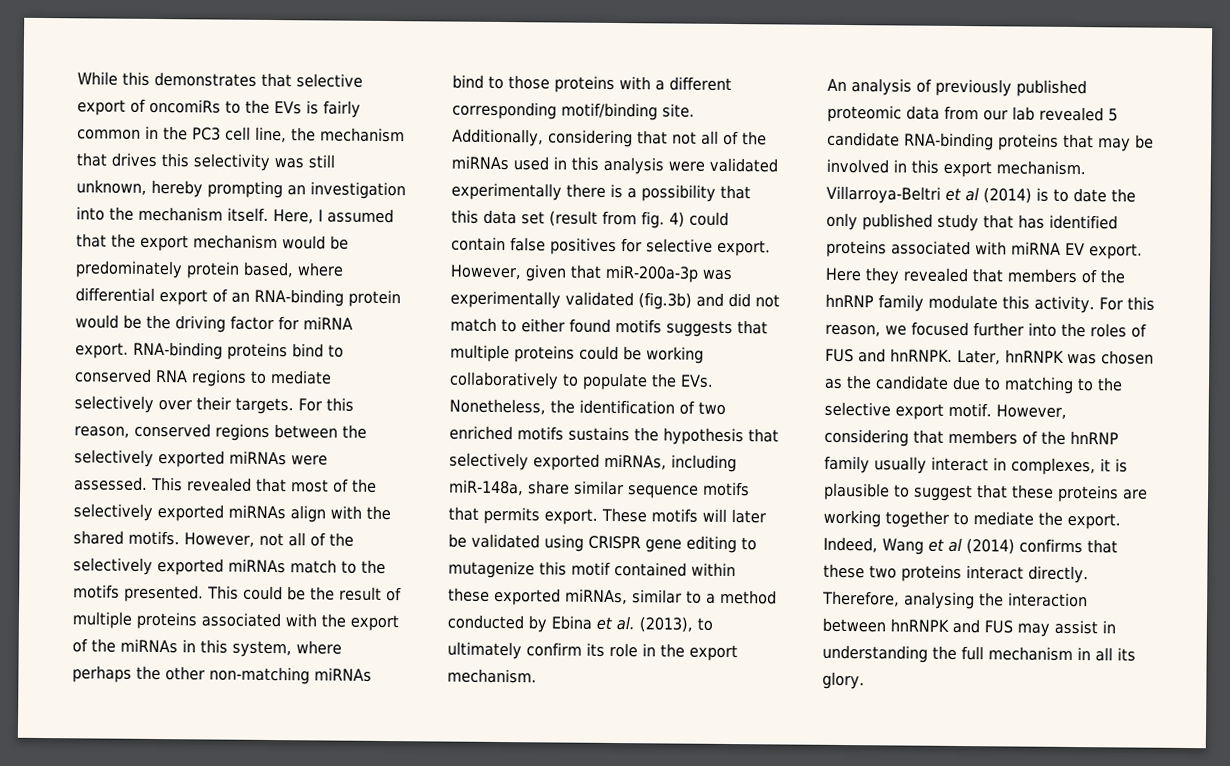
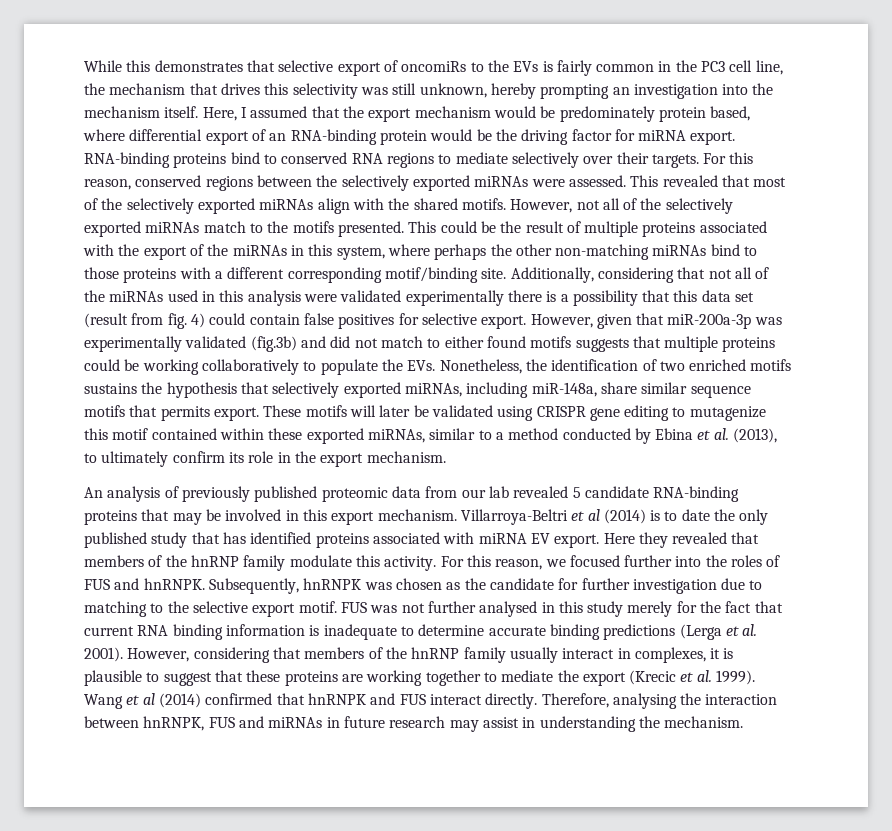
- Later, hnRNPK was chosen as the candidate due to matching to the selective export motif.
+ Subsequently, hnRNPK was chosen as the candidate for further investigation due to matching to the selective export motif.
+ FUS was not further analysed in this study merely for the fact that current RNA binding information is inadequate to determine accurate binding predictions (Lerga et al. 2001).
- However, considering that members of the hnRNP family usually interact in complexes, it is plausible to suggest that these proteins are working together to mediate the export. Indeed, Wang et al (2014) confirms that these two proteins interact directly.
+ However, considering that members of the hnRNP family usually interact in complexes, it is plausible to suggest that these proteins are working together to mediate the export (Krecic et al. 1999). Wang et al (2014) confirmed that hnRNPK and FUS interact directly.
- Therefore, analysing the interaction between hnRNPK and FUS may assist in understanding the full mechanism in all its glory.
+ Therefore, analysing the interaction between hnRNPK, FUS and miRNAs in future research may assist in understanding the mechanism.

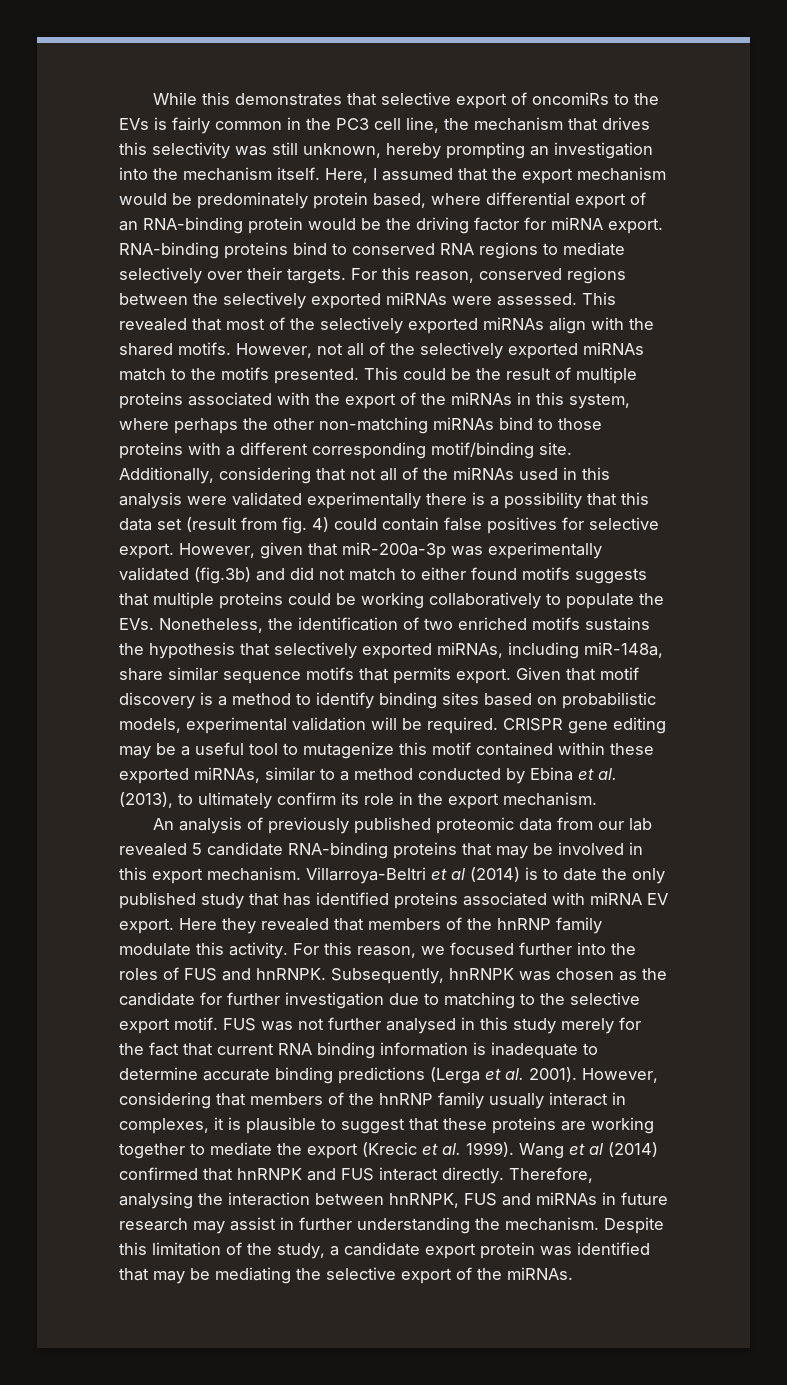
- These motifs will later be validated using CRISPR gene editing to mutagenize this motif contained within these exported miRNAs, similar to a method conducted by Ebina et al. (2013), to ultimately confirm its role in the export mechanism.
+ Given that motif discovery is a method to identify binding sites based on probabilistic models, experimental validation will be required. CRISPR gene editing may be a useful tool to mutagenize this motif contained within these exported miRNAs, similar to a method conducted by Ebina et al. (2013), to ultimately confirm its role in the export mechanism.
- Therefore, analysing the interaction between hnRNPK, FUS and miRNAs in future research may assist in understanding the mechanism.
+ Therefore, analysing the interaction between hnRNPK, FUS and miRNAs in future research may assist in further understanding the mechanism.
+ Despite this limitation of the study, a candidate export protein was identified that may be mediating the selective export of the miRNAs.

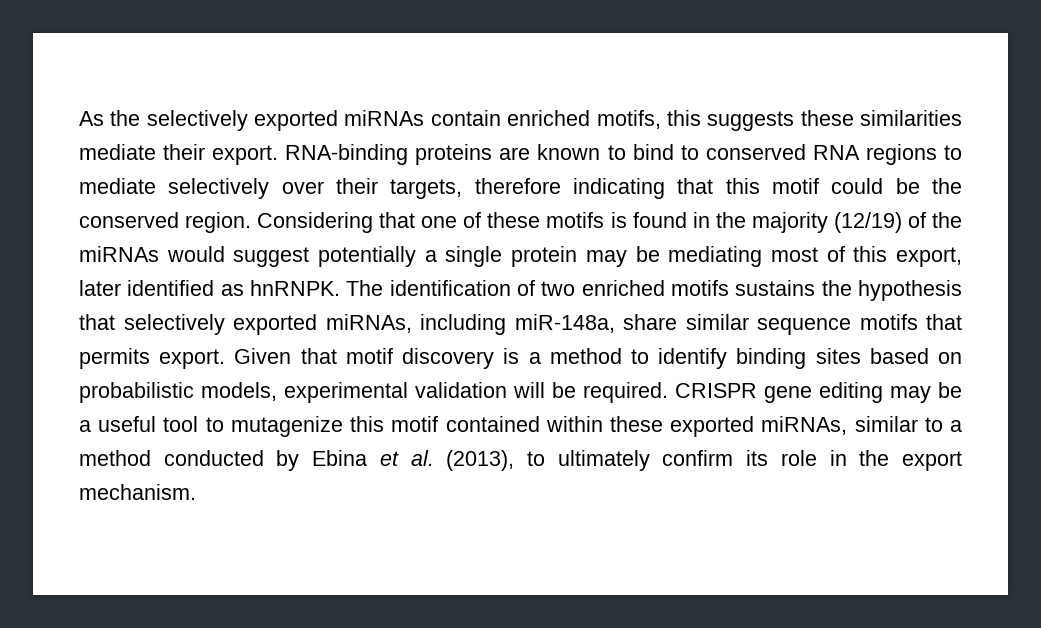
- While this demonstrates that selective export of oncomiRs to the EVs is fairly common in the PC3 cell line, the mechanism that drives this selectivity was still unknown, hereby prompting an investigation into the mechanism itself. Here, I assumed that the export mechanism would be predominately protein based, where differential export of an RNA-binding protein would be the driving factor for miRNA export. RNA-binding proteins bind to conserved RNA regions to mediate selectively over their targets. For this reason, conserved regions between the selectively exported miRNAs were assessed. This revealed that most of the selectively exported miRNAs align with the shared motifs. However, not all of the selectively exported miRNAs match to the motifs presented. This could be the result of multiple proteins associated with the export of the miRNAs in this system, where perhaps the other non-matching miRNAs bind to those proteins with a different corresponding motif/binding site. Additionally, considering that not all of the miRNAs used in this analysis were validated experimentally there is a possibility that this data set (result from fig. 4) could contain false positives for selective export. However, given that miR-200a-3p was experimentally validated (fig.3b) and did not match to either found motifs suggests that multiple proteins could be working collaboratively to populate the EVs. Nonetheless, the identification of two enriched motifs sustains the hypothesis that selectively exported miRNAs, including miR-148a, share similar sequence motifs that permits export.
+ As the selectively exported miRNAs contain enriched motifs, this suggests these similarities mediate their export. RNA-binding proteins are known to bind to conserved RNA regions to mediate selectively over their targets, therefore indicating that this motif could be the conserved region. Considering that one of these motifs is found in the majority (12/19) of the miRNAs would suggest potentially a single protein may be mediating most of this export, later identified as hnRNPK. The identification of two enriched motifs sustains the hypothesis that selectively exported miRNAs, including miR-148a, share similar sequence motifs that permits export.
- An analysis of previously published proteomic data from our lab revealed 5 candidate RNA-binding proteins that may be involved in this export mechanism. Villarroya-Beltri et al (2014) is to date the only published study that has identified proteins associated with miRNA EV export. Here they revealed that members of the hnRNP family modulate this activity. For this reason, we focused further into the roles of FUS and hnRNPK. Subsequently, hnRNPK was chosen as the candidate for further investigation due to matching to the selective export motif. FUS was not further analysed in this study merely for the fact that current RNA binding information is inadequate to determine accurate binding predictions (Lerga et al. 2001). However, considering that members of the hnRNP family usually interact in complexes, it is plausible to suggest that these proteins are working together to mediate the export (Krecic et al. 1999). Wang et al (2014) confirmed that hnRNPK and FUS interact directly. Therefore, analysing the interaction between hnRNPK, FUS and miRNAs in future research may assist in further understanding the mechanism. Despite this limitation of the study, a candidate export protein was identified that may be mediating the selective export of the miRNAs.

